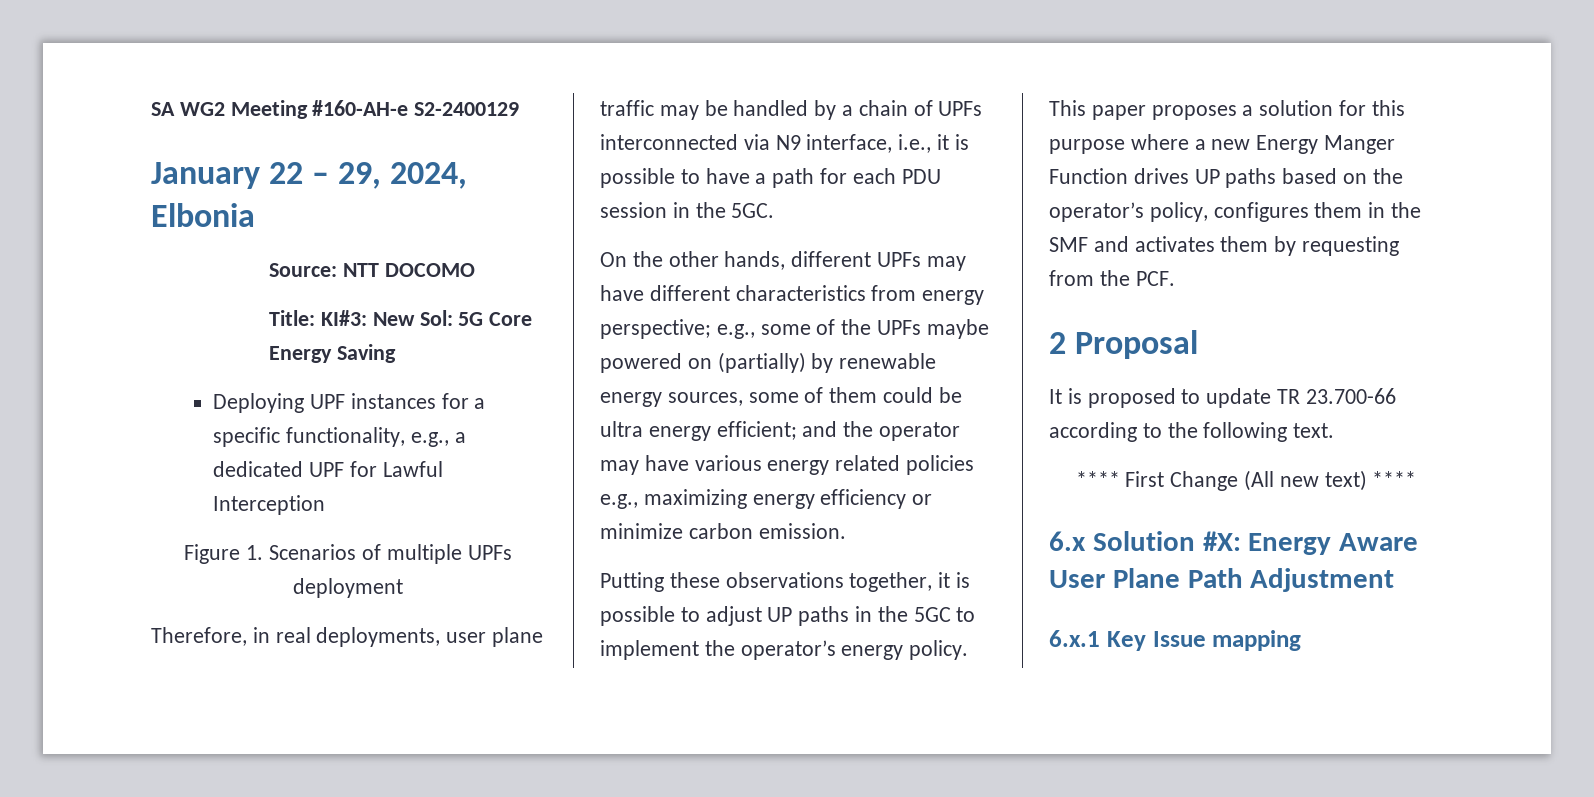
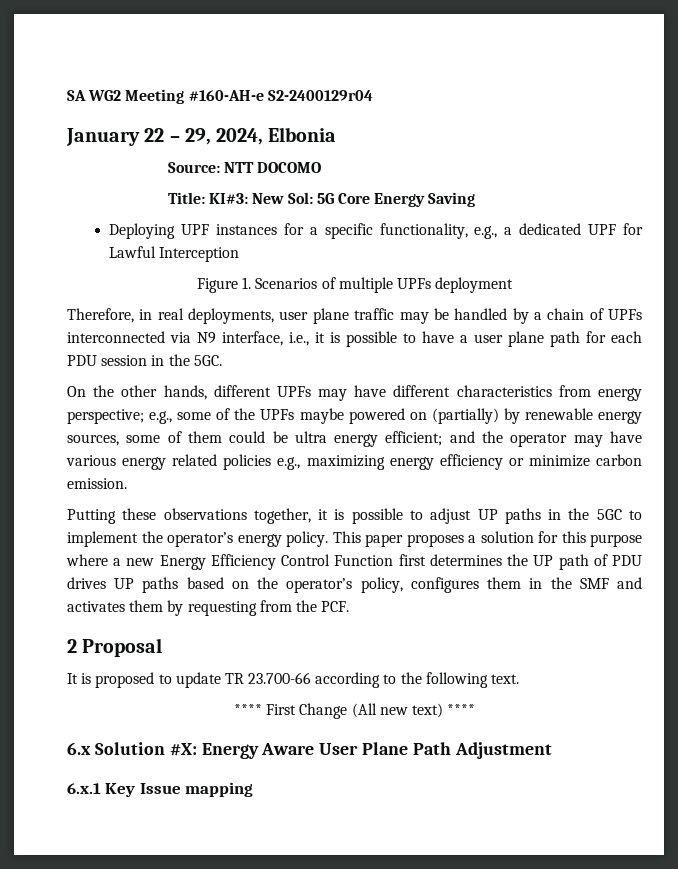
- SA WG2 Meeting #160-AH-e S2-2400129
+ SA WG2 Meeting #160-AH-e S2-2400129r04
- Therefore, in real deployments, user plane traffic may be handled by a chain of UPFs interconnected via N9 interface, i.e., it is possible to have a path for each PDU session in the 5GC.
+ Therefore, in real deployments, user plane traffic may be handled by a chain of UPFs interconnected via N9 interface, i.e., it is possible to have a user plane path for each PDU session in the 5GC.
- This paper proposes a solution for this purpose where a new Energy Manger Function drives UP paths based on the operator’s policy, configures them in the SMF and activates them by requesting from the PCF.
+ This paper proposes a solution for this purpose where a new Energy Efficiency Control Function first determines the UP path of PDU drives UP paths based on the operator’s policy, configures them in the SMF and activates them by requesting from the PCF.

